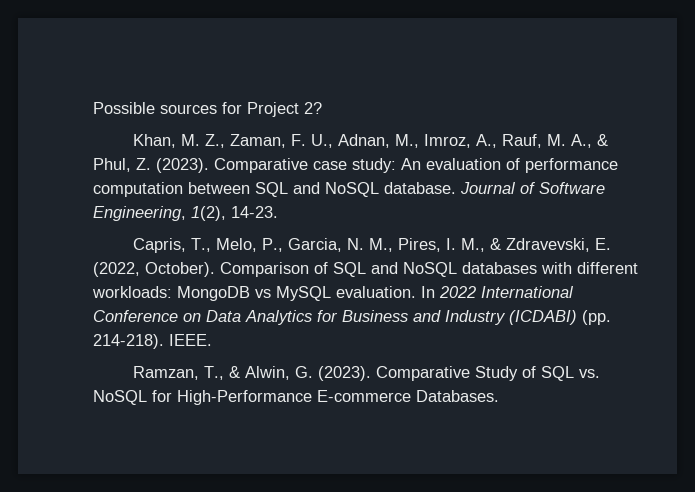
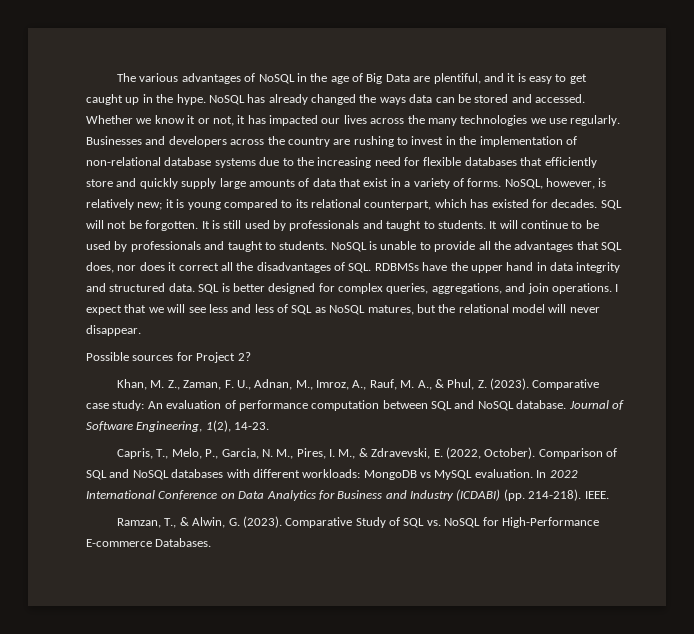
+ The various advantages of NoSQL in the age of Big Data are plentiful, and it is easy to get caught up in the hype. NoSQL has already changed the ways data can be stored and accessed. Whether we know it or not, it has impacted our lives across the many technologies we use regularly. Businesses and developers across the country are rushing to invest in the implementation of non-relational database systems due to the increasing need for flexible databases that efficiently store and quickly supply large amounts of data that exist in a variety of forms. NoSQL, however, is relatively new; it is young compared to its relational counterpart, which has existed for decades. SQL will not be forgotten. It is still used by professionals and taught to students. It will continue to be used by professionals and taught to students. NoSQL is unable to provide all the advantages that SQL does, nor does it correct all the disadvantages of SQL. RDBMSs have the upper hand in data integrity and structured data. SQL is better designed for complex queries, aggregations, and join operations. I expect that we will see less and less of SQL as NoSQL matures, but the relational model will never disappear.

